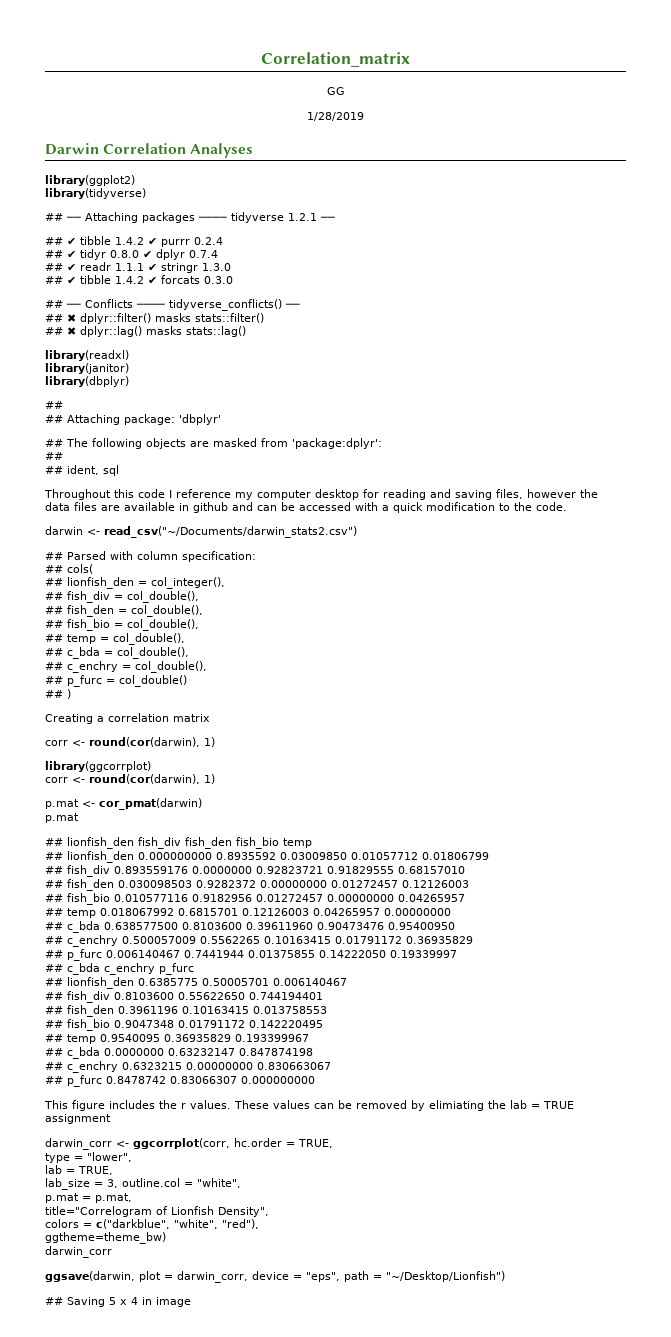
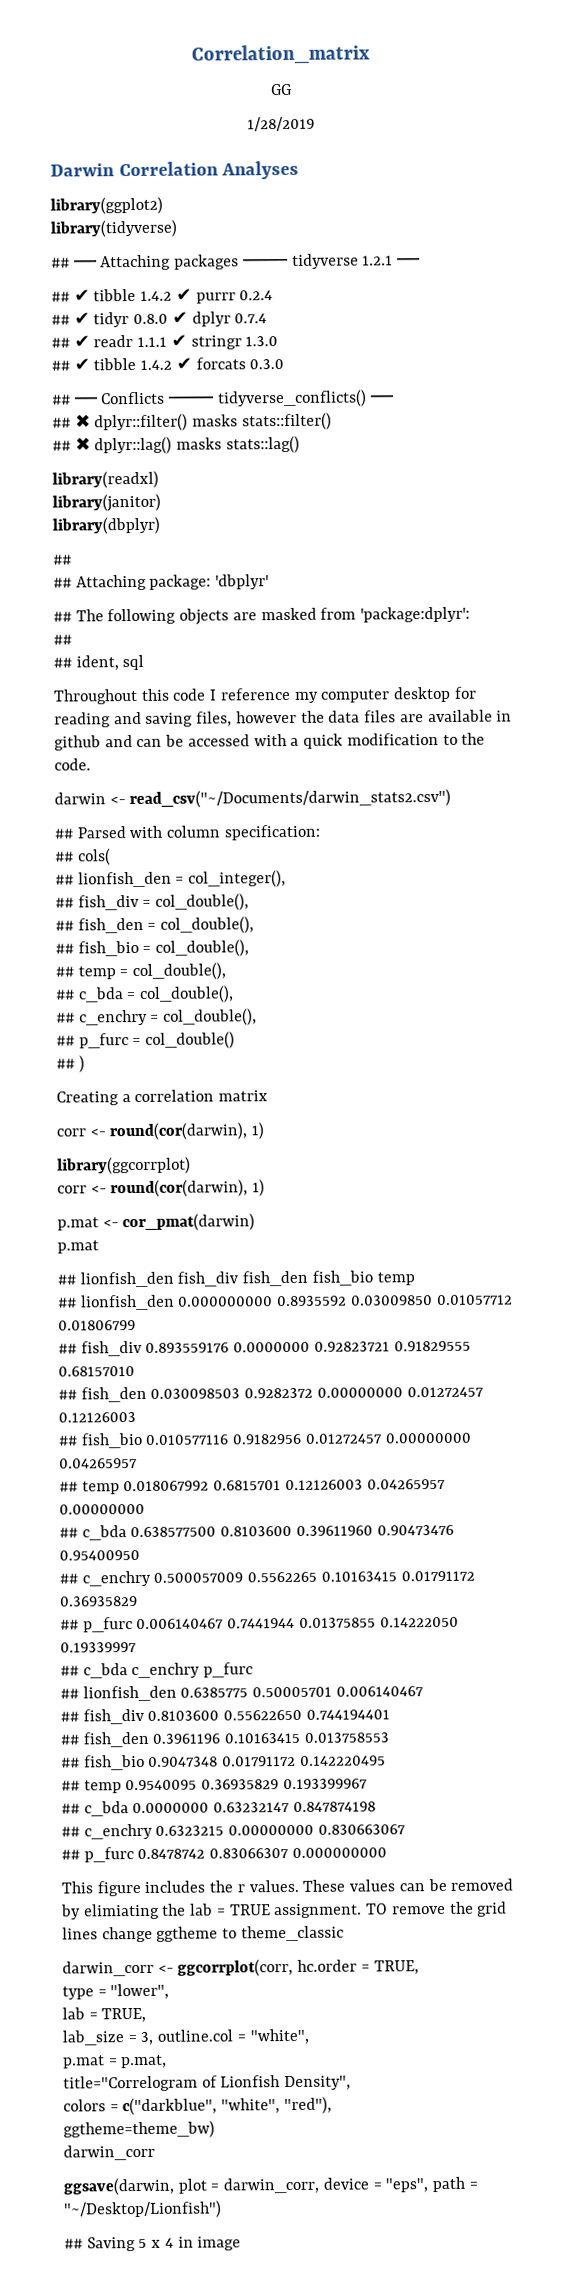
- These values can be removed by elimiating the lab = TRUE assignment
+ These values can be removed by elimiating the lab = TRUE assignment. TO remove the grid lines change ggtheme to theme_classic

